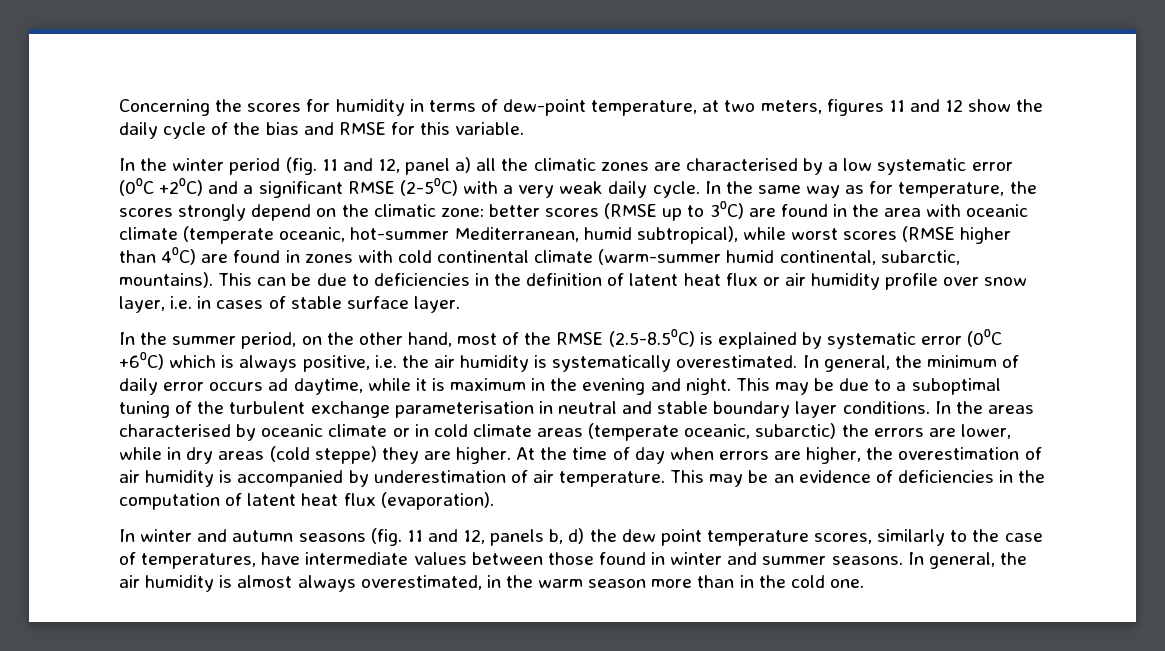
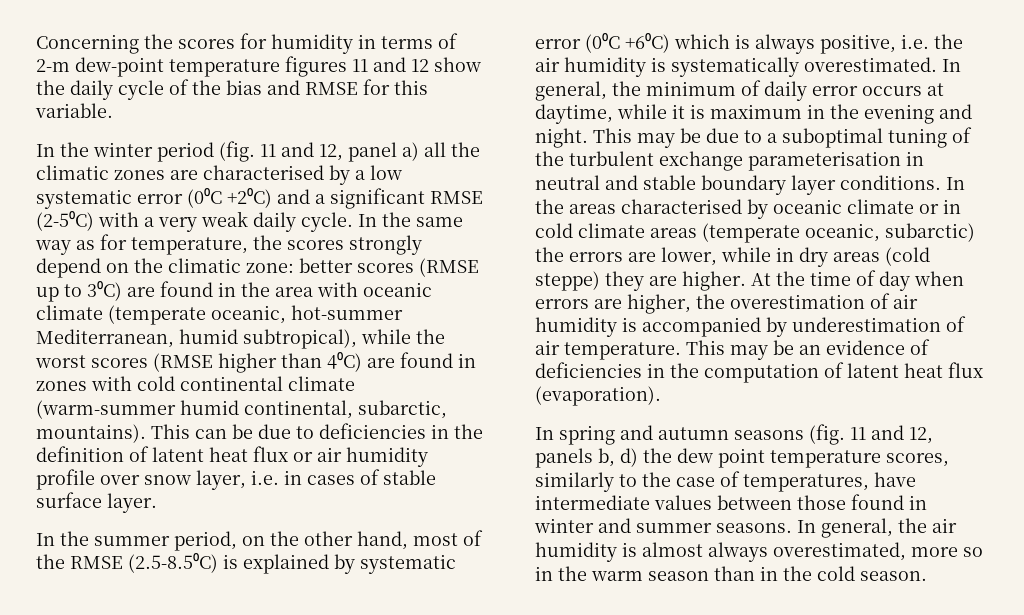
- Concerning the scores for humidity in terms of dew-point temperature, at two meters, figures 11 and 12 show the daily cycle of the bias and RMSE for this variable.
+ Concerning the scores for humidity in terms of 2-m dew-point temperature figures 11 and 12 show the daily cycle of the bias and RMSE for this variable.
- In the same way as for temperature, the scores strongly depend on the climatic zone: better scores (RMSE up to 3⁰C) are found in the area with oceanic climate (temperate oceanic, hot-summer Mediterranean, humid subtropical), while worst scores (RMSE higher than 4⁰C) are found in zones with cold continental climate (warm-summer humid continental, subarctic, mountains).
+ In the same way as for temperature, the scores strongly depend on the climatic zone: better scores (RMSE up to 3⁰C) are found in the area with oceanic climate (temperate oceanic, hot-summer Mediterranean, humid subtropical), while the worst scores (RMSE higher than 4⁰C) are found in zones with cold continental climate (warm-summer humid continental, subarctic, mountains).
- In general, the minimum of daily error occurs ad daytime, while it is maximum in the evening and night.
+ In general, the minimum of daily error occurs at daytime, while it is maximum in the evening and night.
- In winter and autumn seasons (fig. 11 and 12, panels b, d) the dew point temperature scores, similarly to the case of temperatures, have intermediate values between those found in winter and summer seasons.
+ In spring and autumn seasons (fig. 11 and 12, panels b, d) the dew point temperature scores, similarly to the case of temperatures, have intermediate values between those found in winter and summer seasons.
- In general, the air humidity is almost always overestimated, in the warm season more than in the cold one.
+ In general, the air humidity is almost always overestimated, more so in the warm season than in the cold season.

